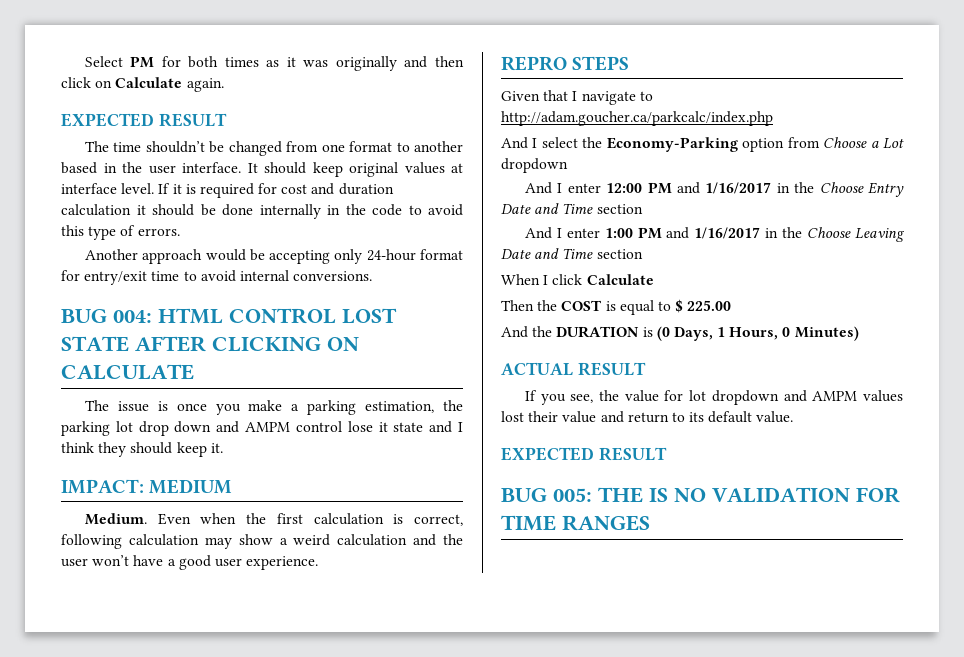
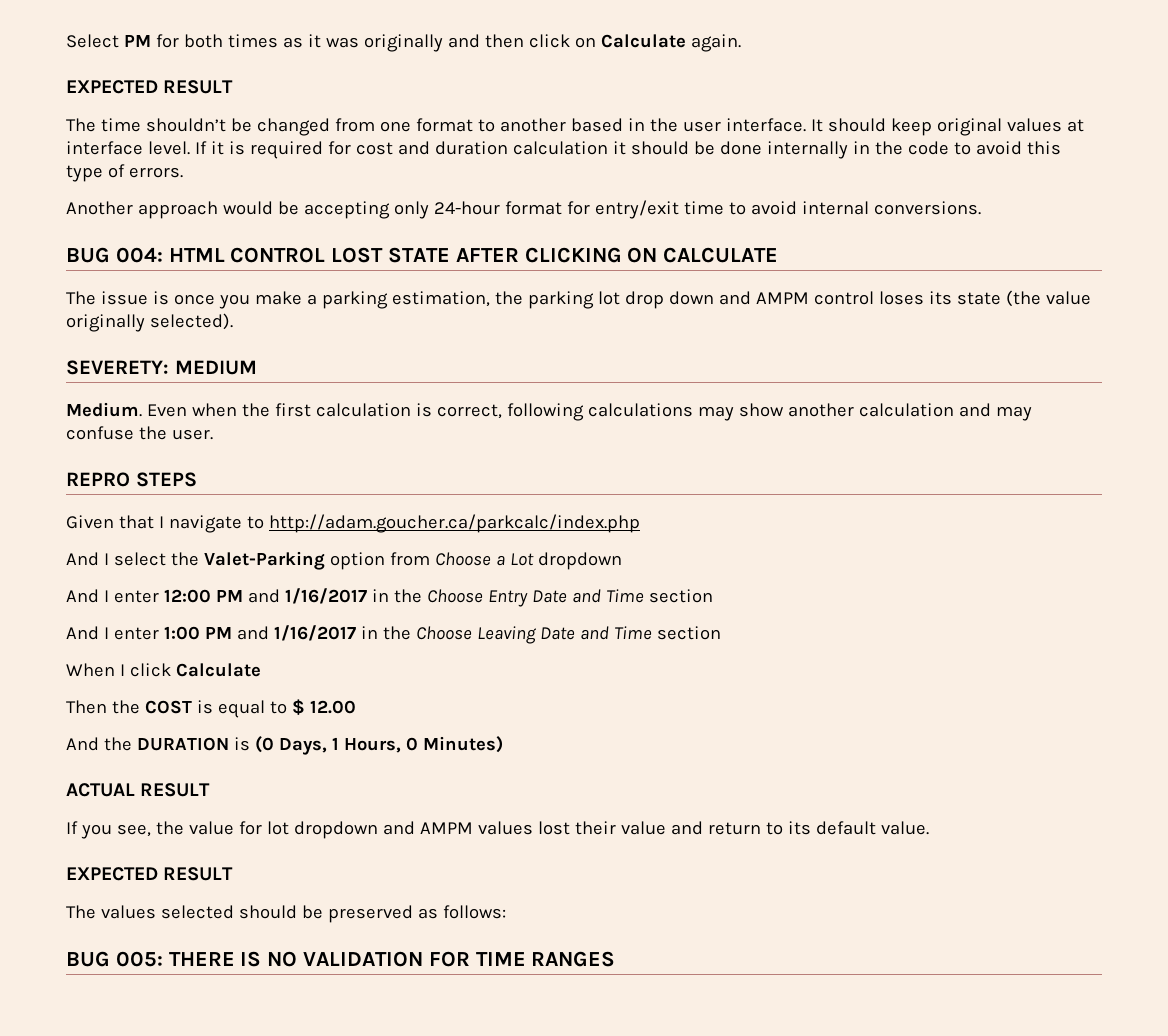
- The issue is once you make a parking estimation, the parking lot drop down and AMPM control lose it state and I think they should keep it.
- IMPACT: MEDIUM
+ The issue is once you make a parking estimation, the parking lot drop down and AMPM control loses its state (the value originally selected).
+ SEVERETY: MEDIUM
- Even when the first calculation is correct, following calculation may show a weird calculation and the user won’t have a good user experience.
+ Even when the first calculation is correct, following calculations may show another calculation and may confuse the user.
- And I select the Economy-Parking option from Choose a Lot dropdown
+ And I select the Valet-Parking option from Choose a Lot dropdown
- Then the COST is equal to $ 225.00
+ Then the COST is equal to $ 12.00
+ The values selected should be preserved as follows:
- BUG 005: THE IS NO VALIDATION FOR TIME RANGES
+ BUG 005: THERE IS NO VALIDATION FOR TIME RANGES

